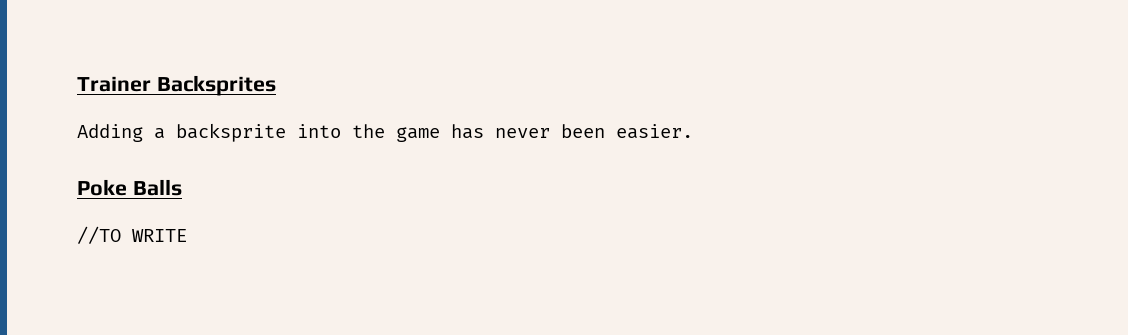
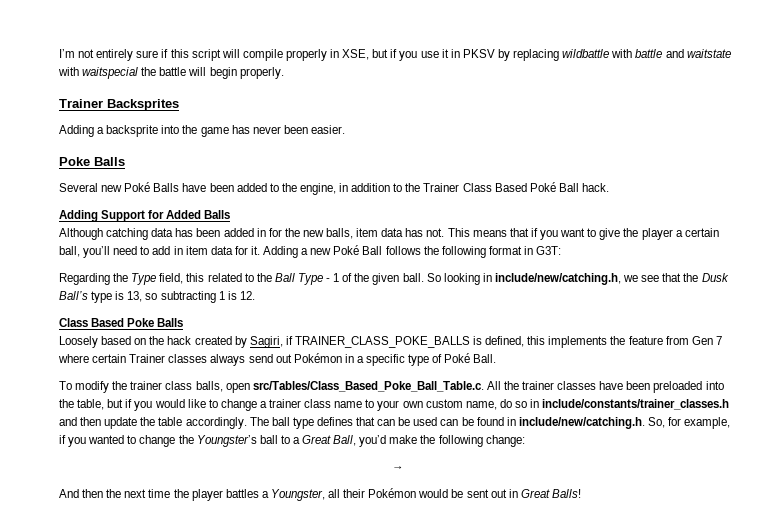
+ I’m not entirely sure if this script will compile properly in XSE, but if you use it in PKSV by replacing wildbattle with battle and waitstate with waitspecial the battle will begin properly.
- //TO WRITE
+ Several new Poké Balls have been added to the engine, in addition to the Trainer Class Based Poké Ball hack.
+ Adding Support for Added Balls
+ Although catching data has been added in for the new balls, item data has not. This means that if you want to give the player a certain ball, you’ll need to add in item data for it. Adding a new Poké Ball follows the following format in G3T:
+ Regarding the Type field, this related to the Ball Type - 1 of the given ball. So looking in include/new/catching.h, we see that the Dusk Ball’s type is 13, so subtracting 1 is 12.
+ Class Based Poke Balls
+ Loosely based on the hack created by Sagiri, if TRAINER_CLASS_POKE_BALLS is defined, this implements the feature from Gen 7 where certain Trainer classes always send out Pokémon in a specific type of Poké Ball.
+ To modify the trainer class balls, open src/Tables/Class_Based_Poke_Ball_Table.c. All the trainer classes have been preloaded into the table, but if you would like to change a trainer class name to your own custom name, do so in include/constants/trainer_classes.h and then update the table accordingly. The ball type defines that can be used can be found in include/new/catching.h. So, for example, if you wanted to change the Youngster’s ball to a Great Ball, you’d make the following change:
+ →
+ And then the next time the player battles a Youngster, all their Pokémon would be sent out in Great Balls!

